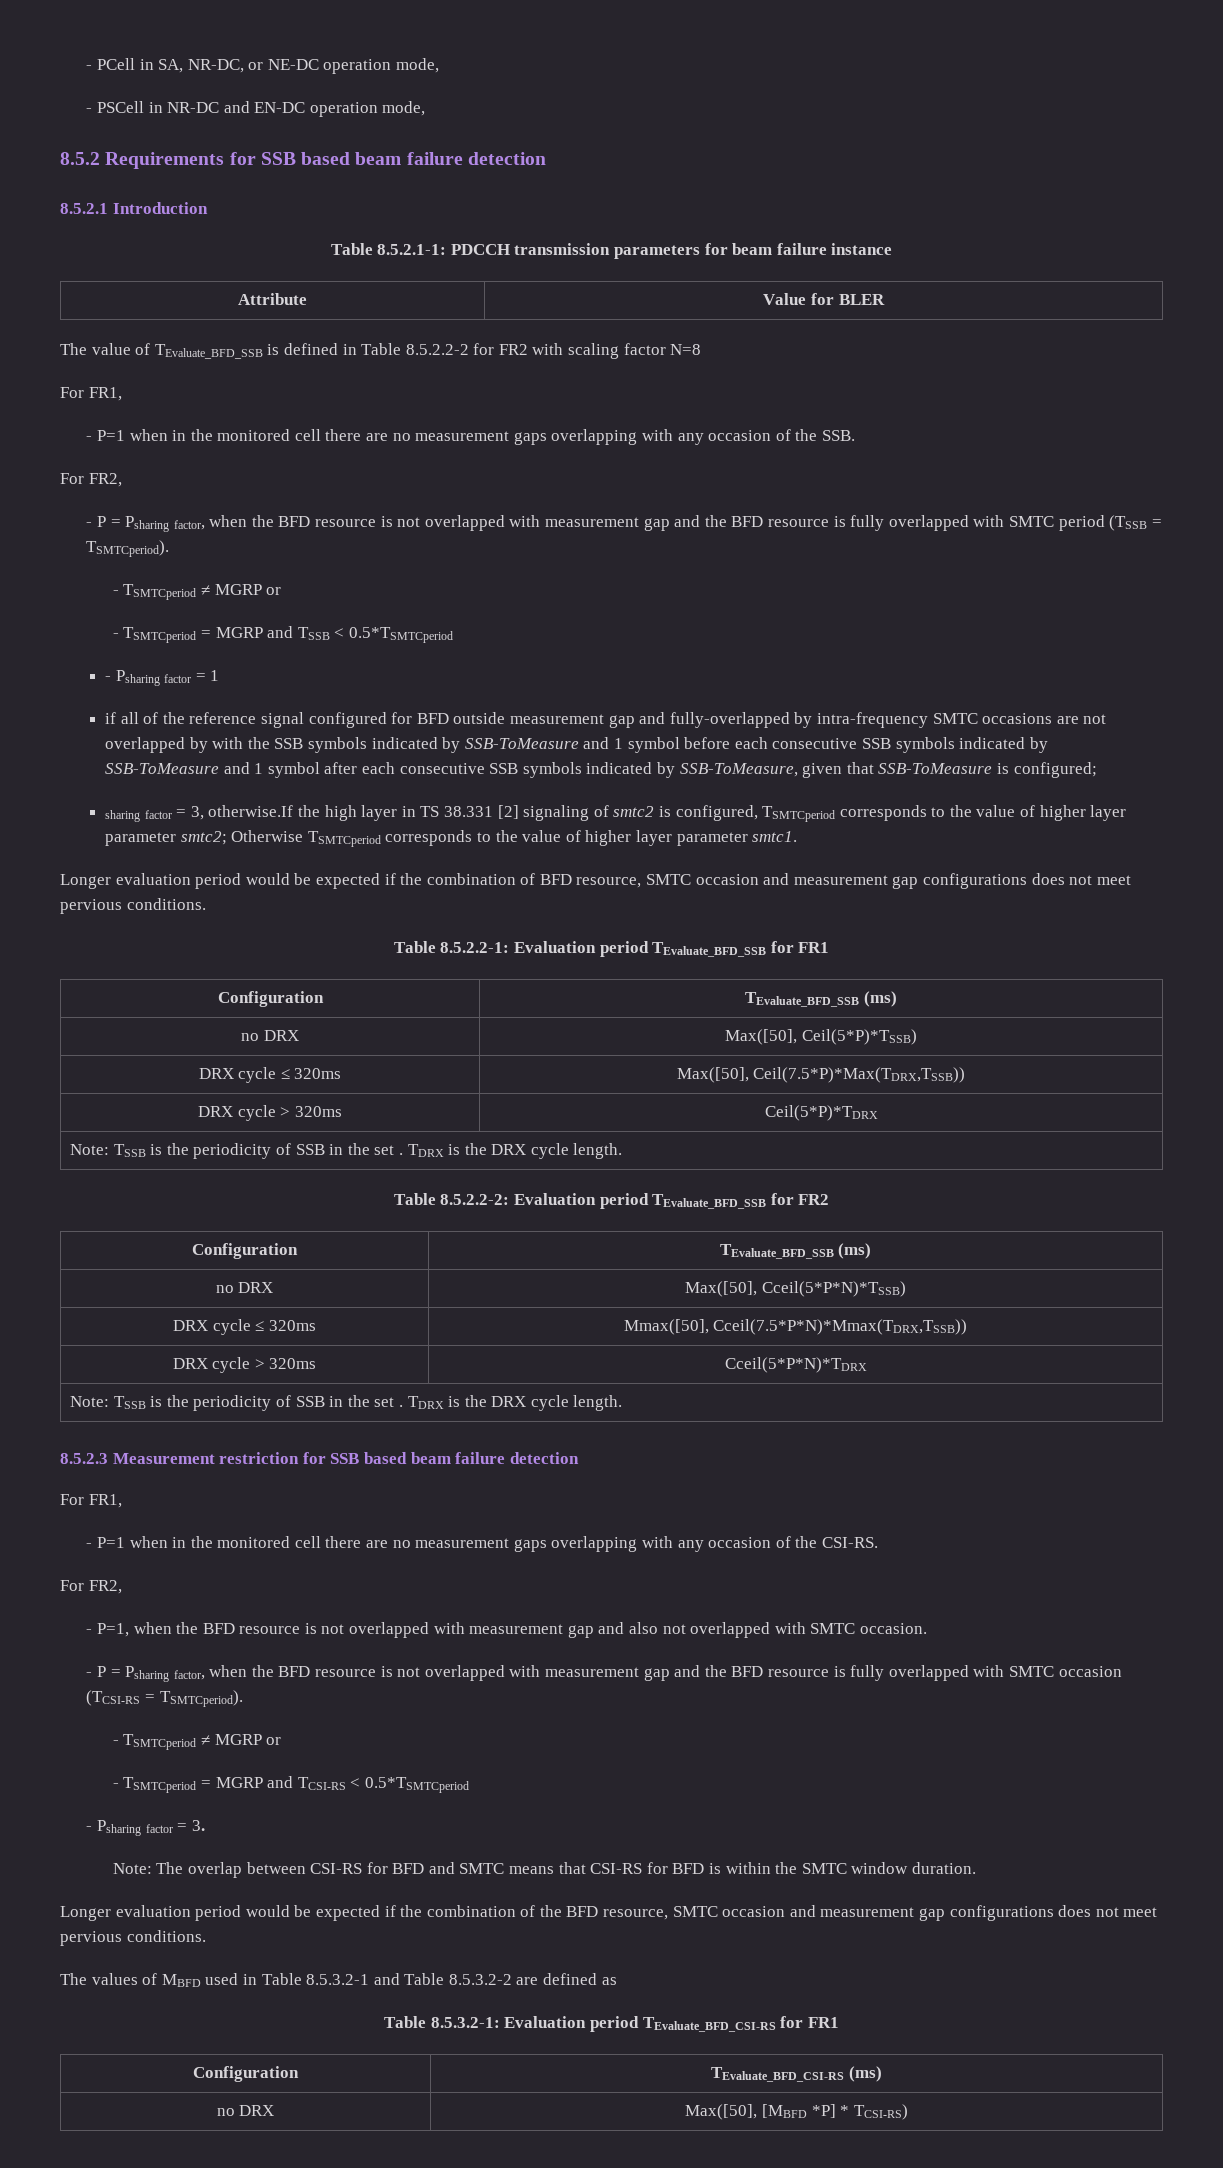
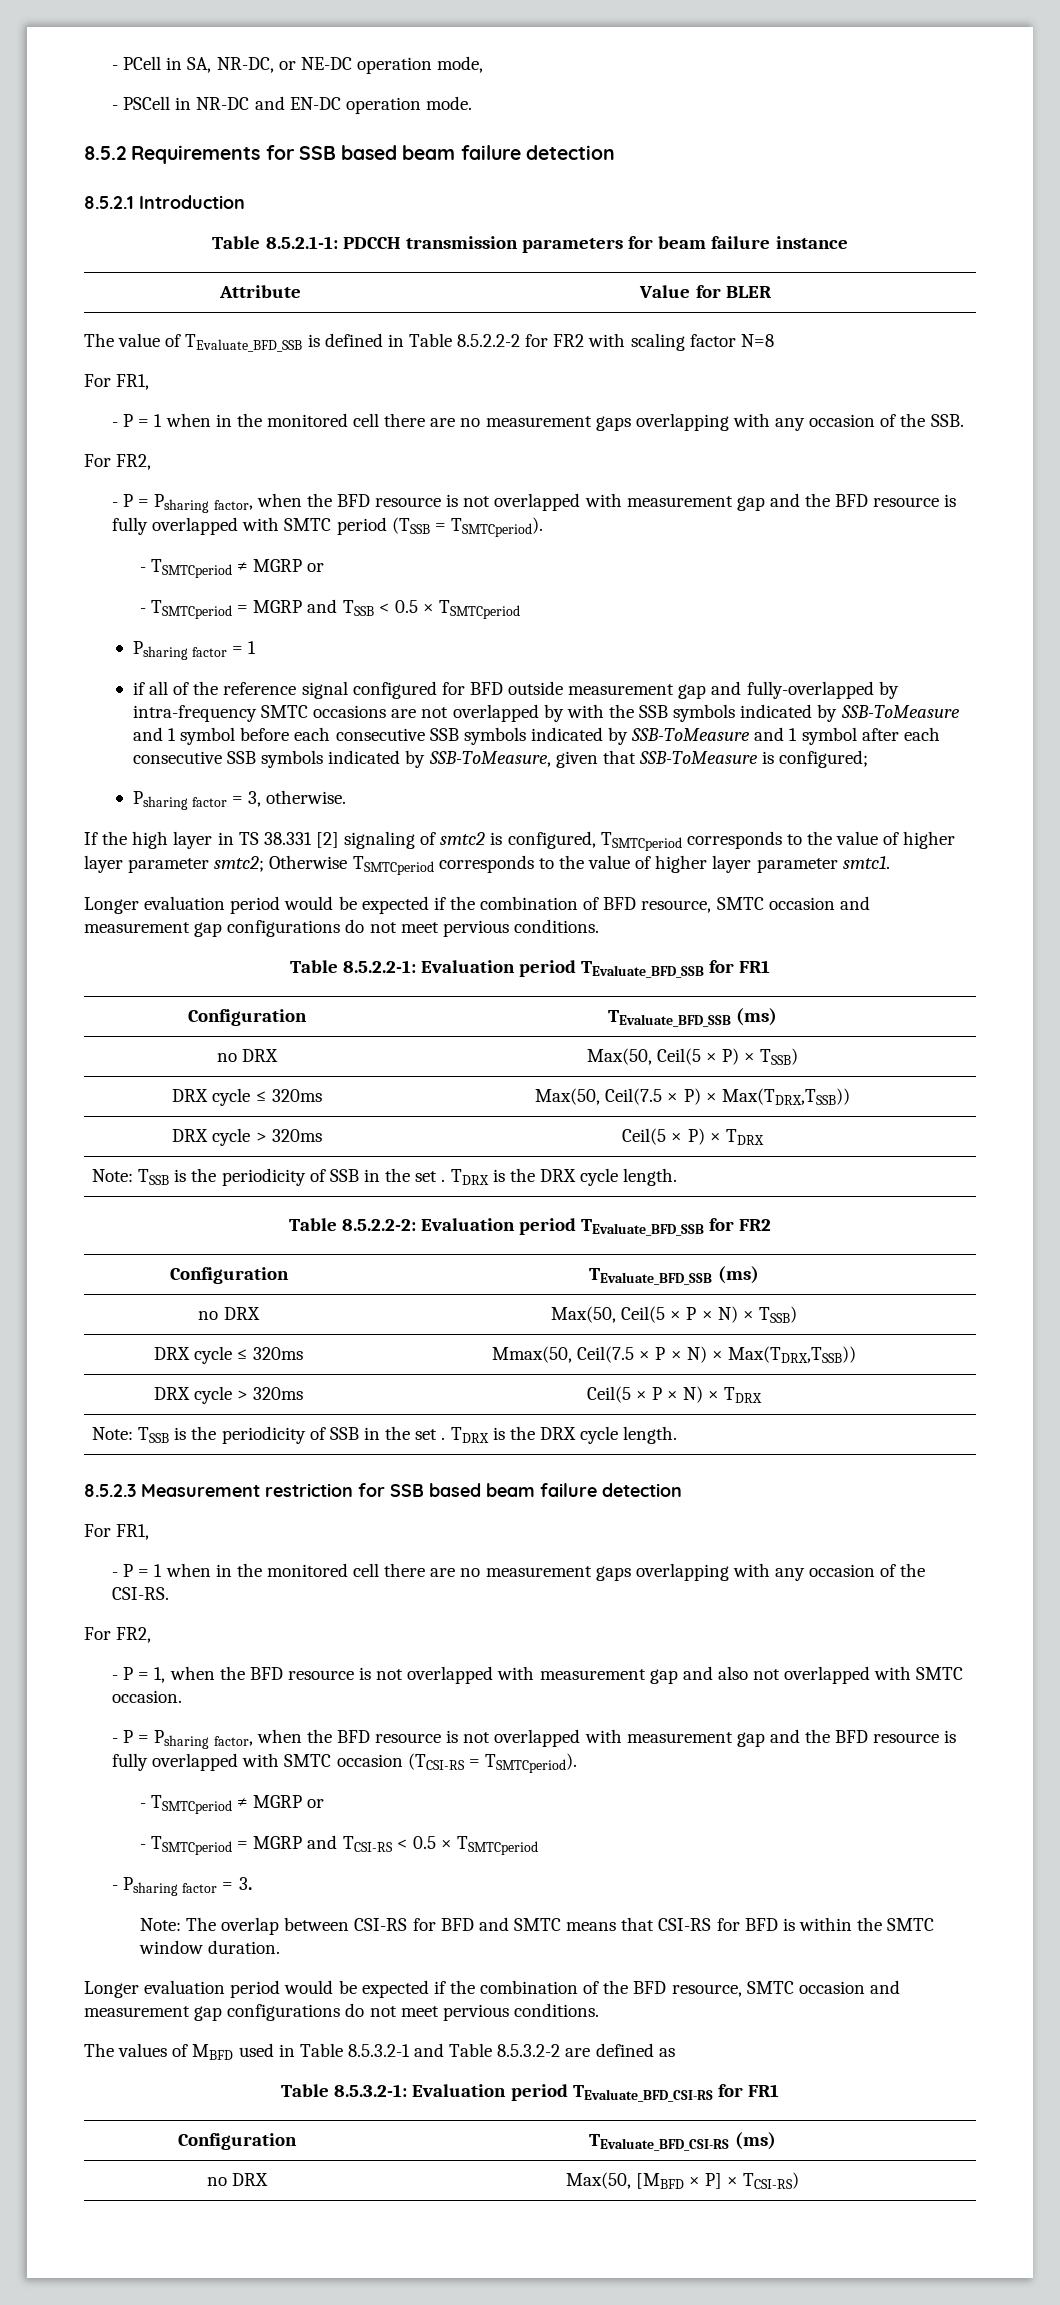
- - PSCell in NR-DC and EN-DC operation mode,
+ - PSCell in NR-DC and EN-DC operation mode.
- - P=1 when in the monitored cell there are no measurement gaps overlapping with any occasion of the SSB.
+ - P = 1 when in the monitored cell there are no measurement gaps overlapping with any occasion of the SSB.
- - TSMTCperiod = MGRP and TSSB < 0.5*TSMTCperiod
- - Psharing factor = 1
+ - TSMTCperiod = MGRP and TSSB < 0.5 × TSMTCperiod
+ Psharing factor = 1
- sharing factor = 3, otherwise.If the high layer in TS 38.331 [2] signaling of smtc2 is configured, TSMTCperiod corresponds to the value of higher layer parameter smtc2; Otherwise TSMTCperiod corresponds to the value of higher layer parameter smtc1.
+ Psharing factor = 3, otherwise.
+ If the high layer in TS 38.331 [2] signaling of smtc2 is configured, TSMTCperiod corresponds to the value of higher layer parameter smtc2; Otherwise TSMTCperiod corresponds to the value of higher layer parameter smtc1.
- Longer evaluation period would be expected if the combination of BFD resource, SMTC occasion and measurement gap configurations does not meet pervious conditions.
+ Longer evaluation period would be expected if the combination of BFD resource, SMTC occasion and measurement gap configurations do not meet pervious conditions.
- no DRX | Max([50], Ceil(5*P)*TSSB)
- DRX cycle ≤ 320ms | Max([50], Ceil(7.5*P)*Max(TDRX,TSSB))
- DRX cycle > 320ms | Ceil(5*P)*TDRX
+ no DRX | Max(50, Ceil(5 × P) × TSSB)
+ DRX cycle ≤ 320ms | Max(50, Ceil(7.5 × P) × Max(TDRX,TSSB))
+ DRX cycle > 320ms | Ceil(5 × P) × TDRX
- no DRX | Max([50], Cceil(5*P*N)*TSSB)
- DRX cycle ≤ 320ms | Mmax([50], Cceil(7.5*P*N)*Mmax(TDRX,TSSB))
- DRX cycle > 320ms | Cceil(5*P*N)*TDRX
+ no DRX | Max(50, Ceil(5 × P × N) × TSSB)
+ DRX cycle ≤ 320ms | Mmax(50, Ceil(7.5 × P × N) × Max(TDRX,TSSB))
+ DRX cycle > 320ms | Ceil(5 × P × N) × TDRX
- - P=1 when in the monitored cell there are no measurement gaps overlapping with any occasion of the CSI-RS.
+ - P = 1 when in the monitored cell there are no measurement gaps overlapping with any occasion of the CSI-RS.
- - P=1, when the BFD resource is not overlapped with measurement gap and also not overlapped with SMTC occasion.
+ - P = 1, when the BFD resource is not overlapped with measurement gap and also not overlapped with SMTC occasion.
- - TSMTCperiod = MGRP and TCSI-RS < 0.5*TSMTCperiod
+ - TSMTCperiod = MGRP and TCSI-RS < 0.5 × TSMTCperiod
- Longer evaluation period would be expected if the combination of the BFD resource, SMTC occasion and measurement gap configurations does not meet pervious conditions.
+ Longer evaluation period would be expected if the combination of the BFD resource, SMTC occasion and measurement gap configurations do not meet pervious conditions.
- no DRX | Max([50], [MBFD *P] * TCSI-RS)
+ no DRX | Max(50, [MBFD × P] × TCSI-RS)

